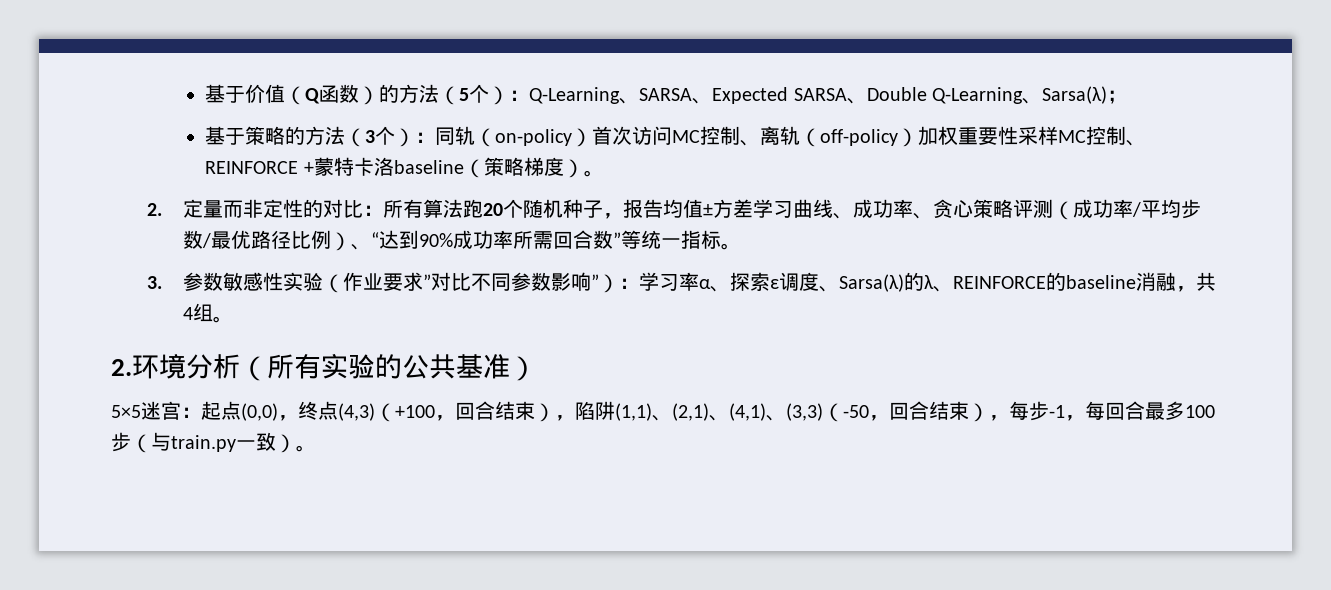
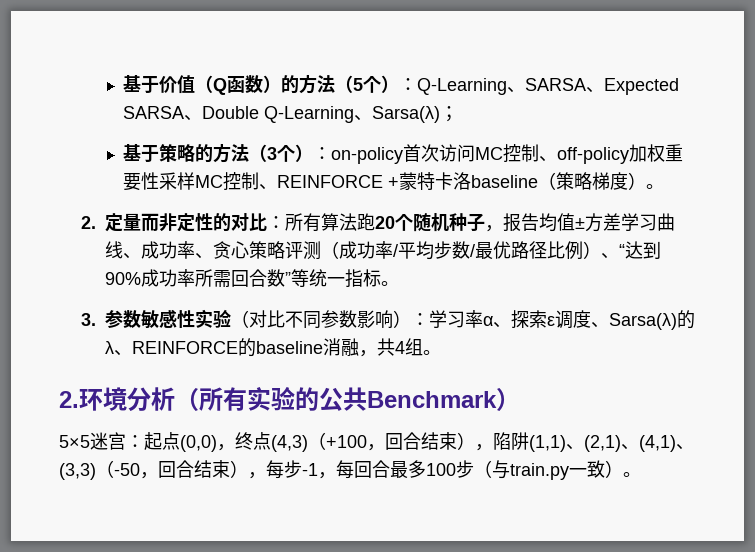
- 基于策略的方法（3个）：同轨（on-policy）首次访问MC控制、离轨（off-policy）加权重要性采样MC控制、REINFORCE +蒙特卡洛baseline（策略梯度）。
+ 基于策略的方法（3个）：on-policy首次访问MC控制、off-policy加权重要性采样MC控制、REINFORCE +蒙特卡洛baseline（策略梯度）。
- 3.参数敏感性实验（作业要求”对比不同参数影响”）：学习率α、探索ε调度、Sarsa(λ)的λ、REINFORCE的baseline消融，共4组。
+ 3.参数敏感性实验（对比不同参数影响）：学习率α、探索ε调度、Sarsa(λ)的λ、REINFORCE的baseline消融，共4组。
- 2.环境分析（所有实验的公共基准）
+ 2.环境分析（所有实验的公共Benchmark）

